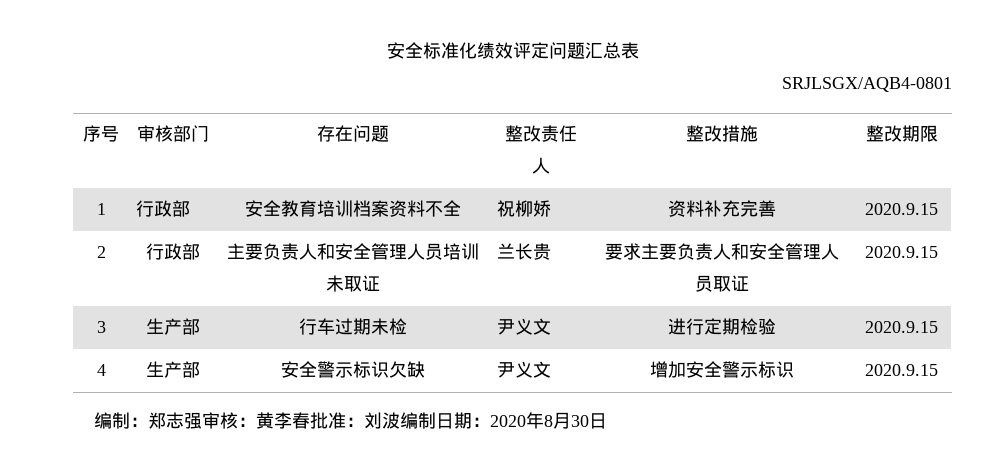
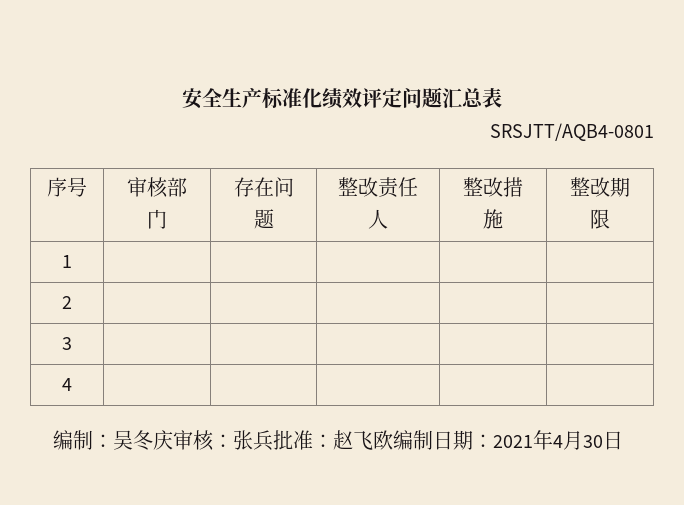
- 安全标准化绩效评定问题汇总表
+ 安全生产标准化绩效评定问题汇总表
- SRJLSGX/AQB4-0801
+ SRSJTT/AQB4-0801
- 1 | 行政部 | 安全教育培训档案资料不全 | 祝柳娇 | 资料补充完善 | 2020.9.15
- 2 | 行政部 | 主要负责人和安全管理人员培训未取证 | 兰长贵 | 要求主要负责人和安全管理人员取证 | 2020.9.15
- 3 | 生产部 | 行车过期未检 | 尹义文 | 进行定期检验 | 2020.9.15
- 4 | 生产部 | 安全警示标识欠缺 | 尹义文 | 增加安全警示标识 | 2020.9.15
- 编制：郑志强审核：黄李春批准：刘波编制日期：2020年8月30日
+ 1 | | | | |
+ 2 | | | | |
+ 3 | | | | |
+ 4 | | | | |
+ 编制：吴冬庆审核：张兵批准：赵飞欧编制日期：2021年4月30日

